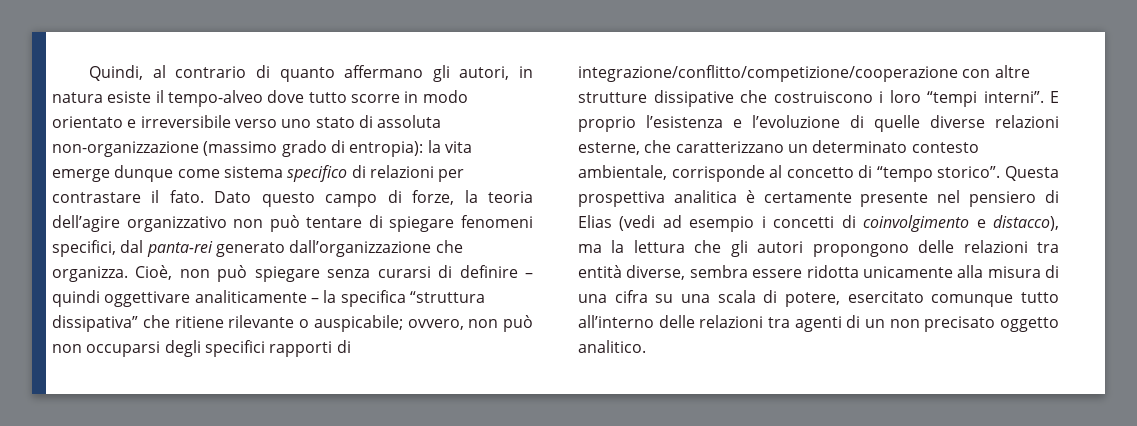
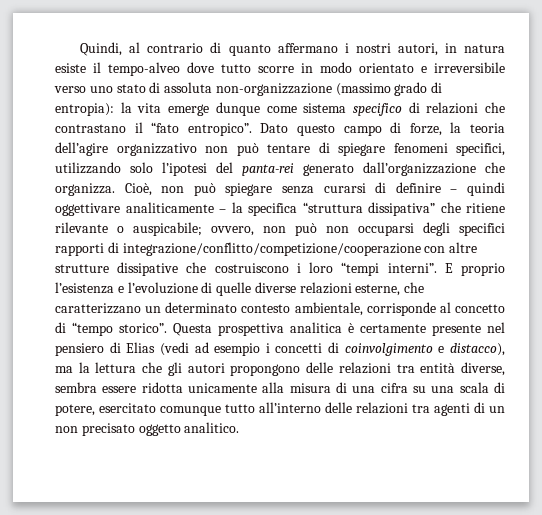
- Quindi, al contrario di quanto affermano gli autori, in natura esiste il tempo-alveo dove tutto scorre in modo orientato e irreversibile verso uno stato di assoluta non-organizzazione (massimo grado di entropia): la vita emerge dunque come sistema specifico di relazioni per contrastare il fato.
+ Quindi, al contrario di quanto affermano i nostri autori, in natura esiste il tempo-alveo dove tutto scorre in modo orientato e irreversibile verso uno stato di assoluta non-organizzazione (massimo grado di entropia): la vita emerge dunque come sistema specifico di relazioni che contrastano il “fato entropico”.
- Dato questo campo di forze, la teoria dell’agire organizzativo non può tentare di spiegare fenomeni specifici, dal panta-rei generato dall’organizzazione che organizza.
+ Dato questo campo di forze, la teoria dell’agire organizzativo non può tentare di spiegare fenomeni specifici, utilizzando solo l’ipotesi del panta-rei generato dall’organizzazione che organizza.

